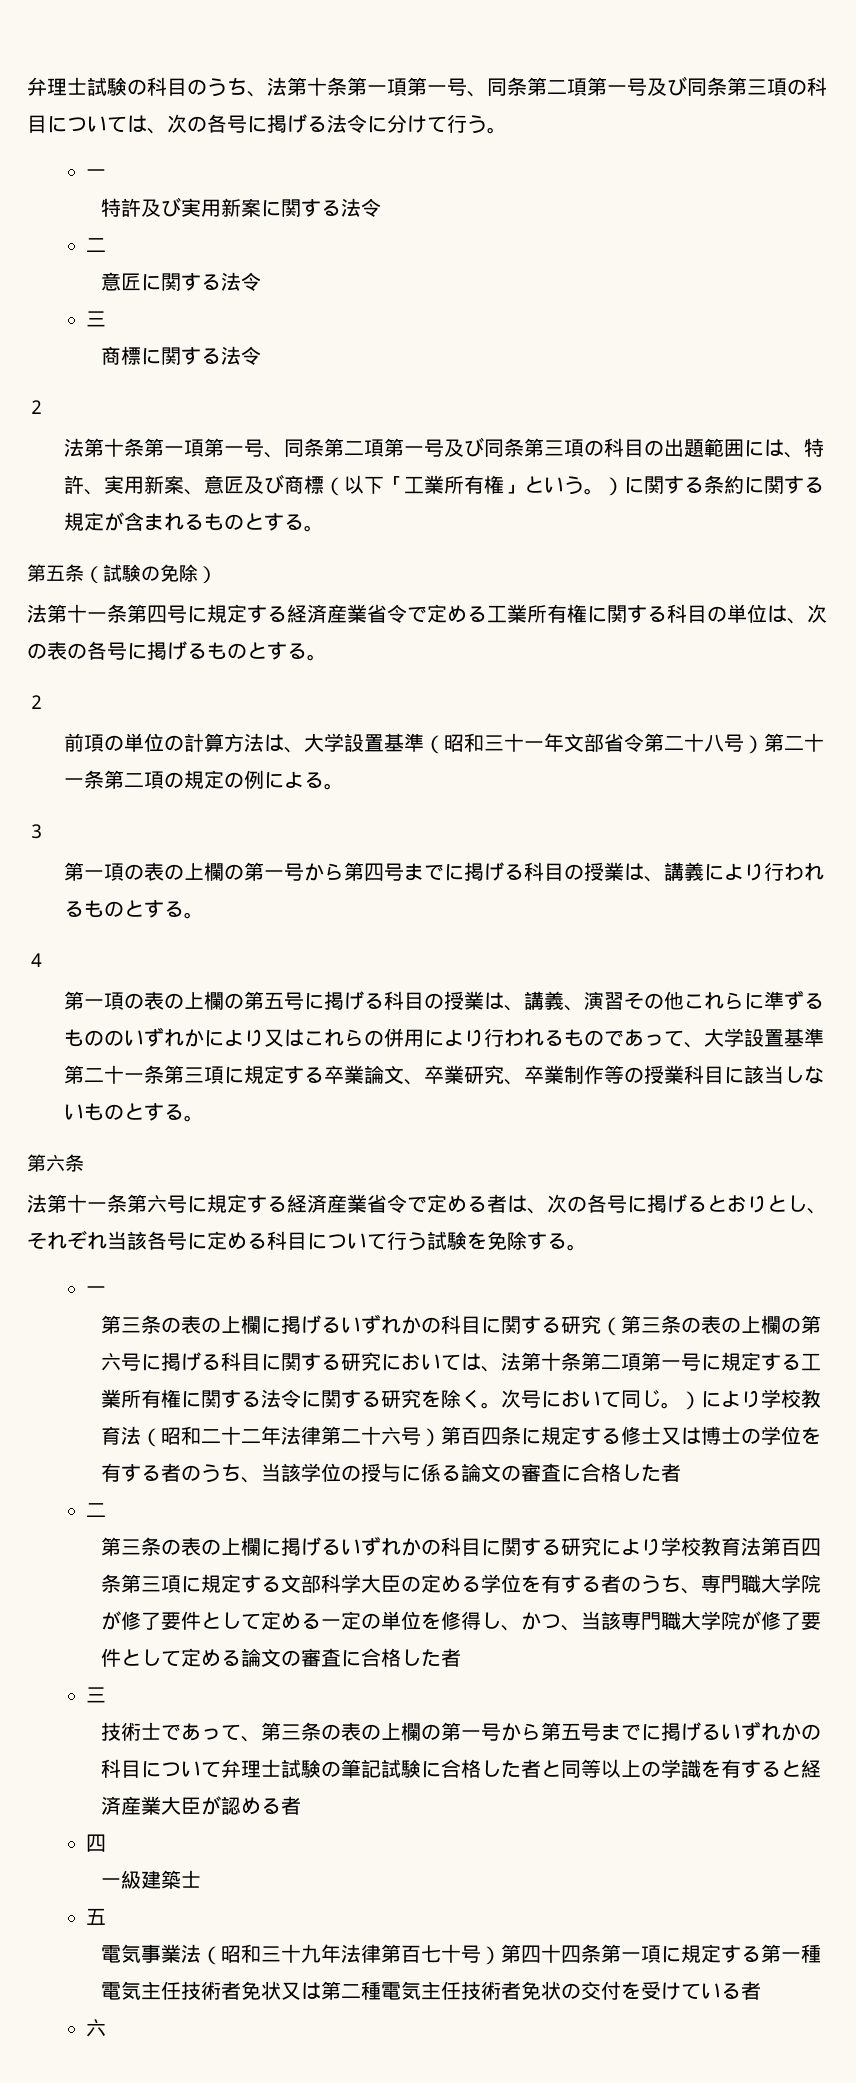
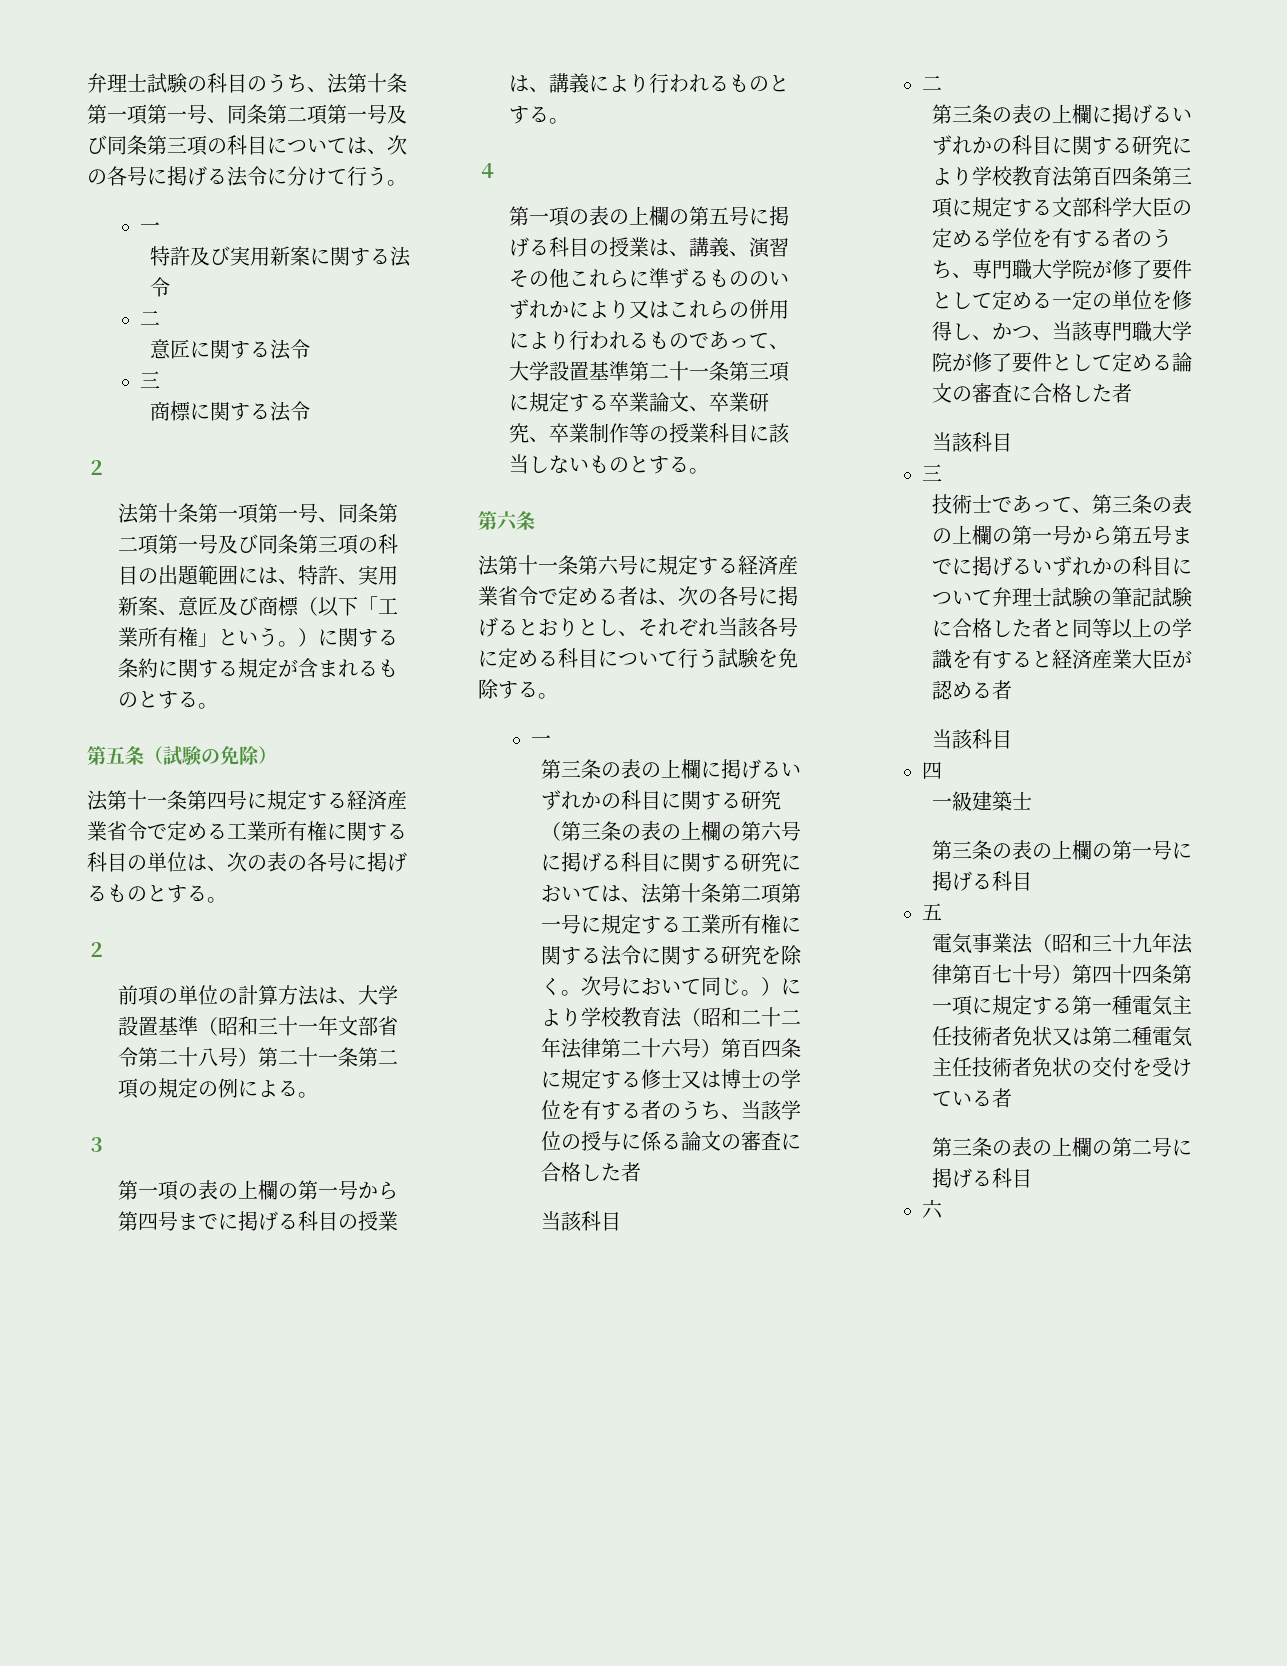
  次号において同じ。）により学校教育法（昭和二十二年法律第二十六号）第百四条に規定する修士又は博士の学位を有する者のうち、当該学位の授与に係る論文の審査に合格した者
+ 当該科目
  第三条の表の上欄に掲げるいずれかの科目に関する研究により学校教育法第百四条第三項に規定する文部科学大臣の定める学位を有する者のうち、専門職大学院が修了要件として定める一定の単位を修得し、かつ、当該専門職大学院が修了要件として定める論文の審査に合格した者
+ 当該科目
  技術士であって、第三条の表の上欄の第一号から第五号までに掲げるいずれかの科目について弁理士試験の筆記試験に合格した者と同等以上の学識を有すると経済産業大臣が認める者
+ 当該科目
+ 第三条の表の上欄の第一号に掲げる科目
+ 第三条の表の上欄の第二号に掲げる科目

